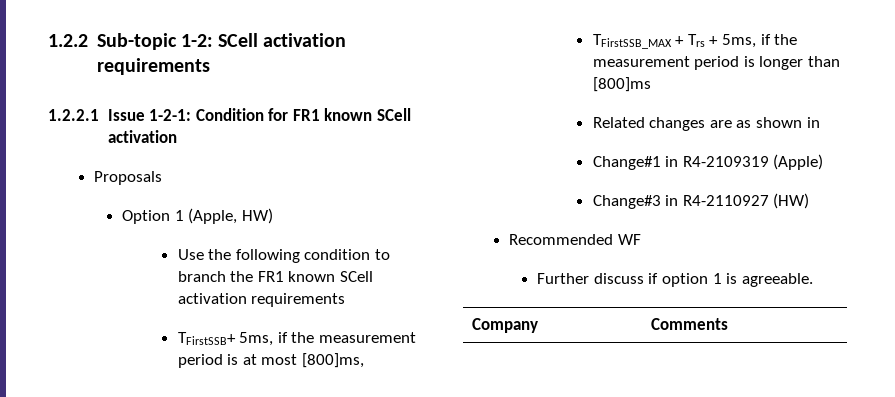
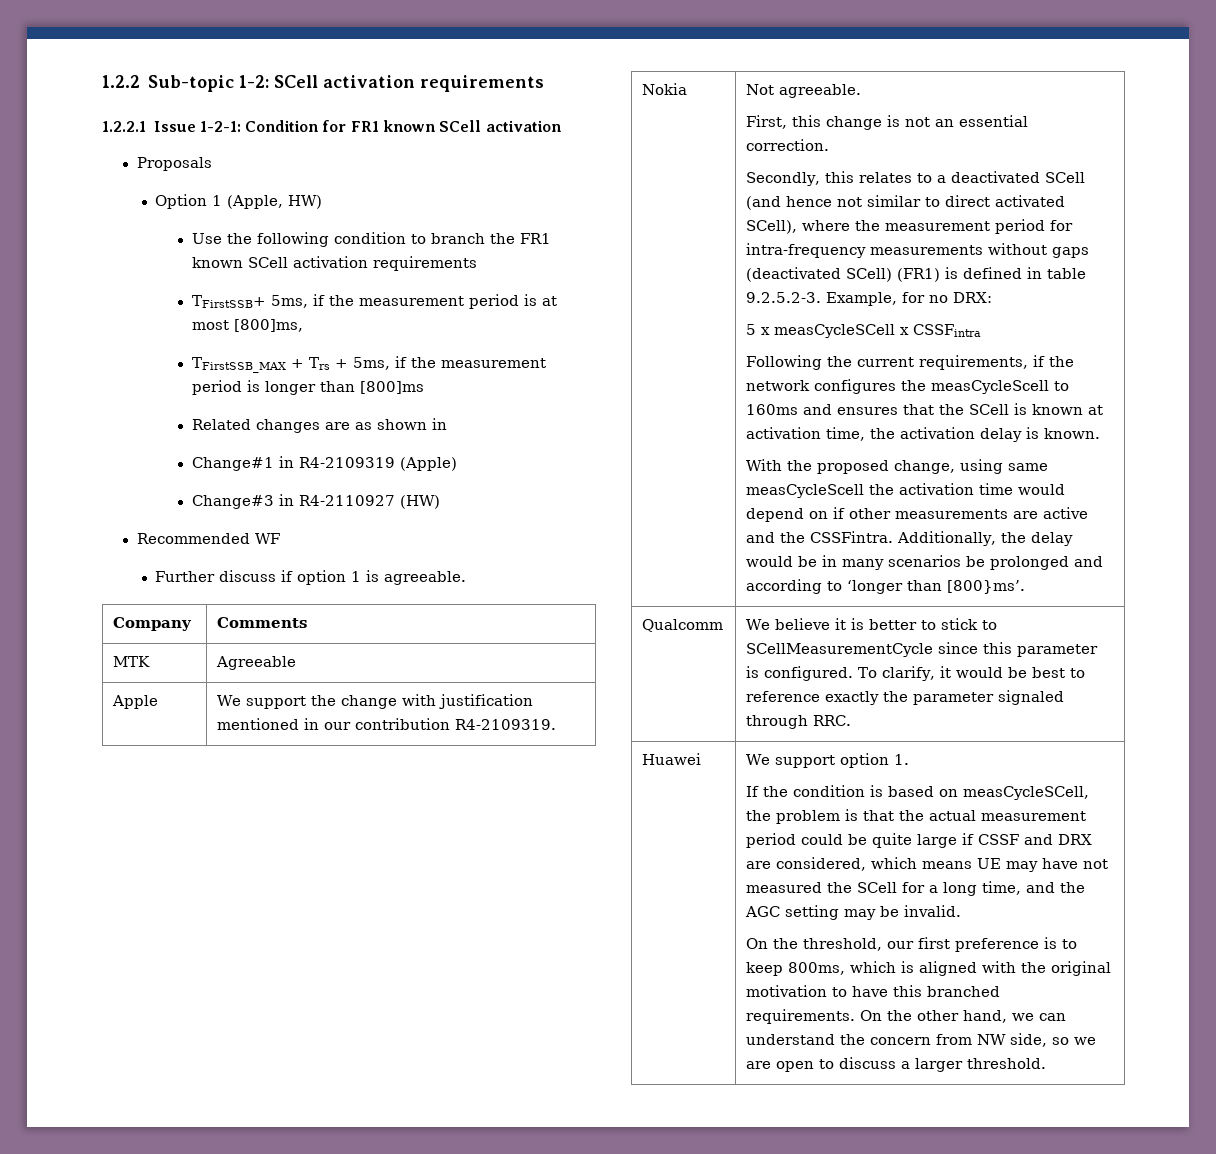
+ MTK | Agreeable
+ Apple | We support the change with justification mentioned in our contribution R4-2109319.
+ Nokia | Not agreeable.
+ First, this change is not an essential correction.
+ Secondly, this relates to a deactivated SCell (and hence not similar to direct activated SCell), where the measurement period for intra-frequency measurements without gaps (deactivated SCell) (FR1) is defined in table 9.2.5.2-3. Example, for no DRX:
+ 5 x measCycleSCell x CSSFintra
+ Following the current requirements, if the network configures the measCycleScell to 160ms and ensures that the SCell is known at activation time, the activation delay is known.
+ With the proposed change, using same measCycleScell the activation time would depend on if other measurements are active and the CSSFintra. Additionally, the delay would be in many scenarios be prolonged and according to ‘longer than [800}ms’.
+ Qualcomm | We believe it is better to stick to SCellMeasurementCycle since this parameter is configured. To clarify, it would be best to reference exactly the parameter signaled through RRC.
+ Huawei | We support option 1.
+ If the condition is based on measCycleSCell, the problem is that the actual measurement period could be quite large if CSSF and DRX are considered, which means UE may have not measured the SCell for a long time, and the AGC setting may be invalid.
+ On the threshold, our first preference is to keep 800ms, which is aligned with the original motivation to have this branched requirements. On the other hand, we can understand the concern from NW side, so we are open to discuss a larger threshold.

